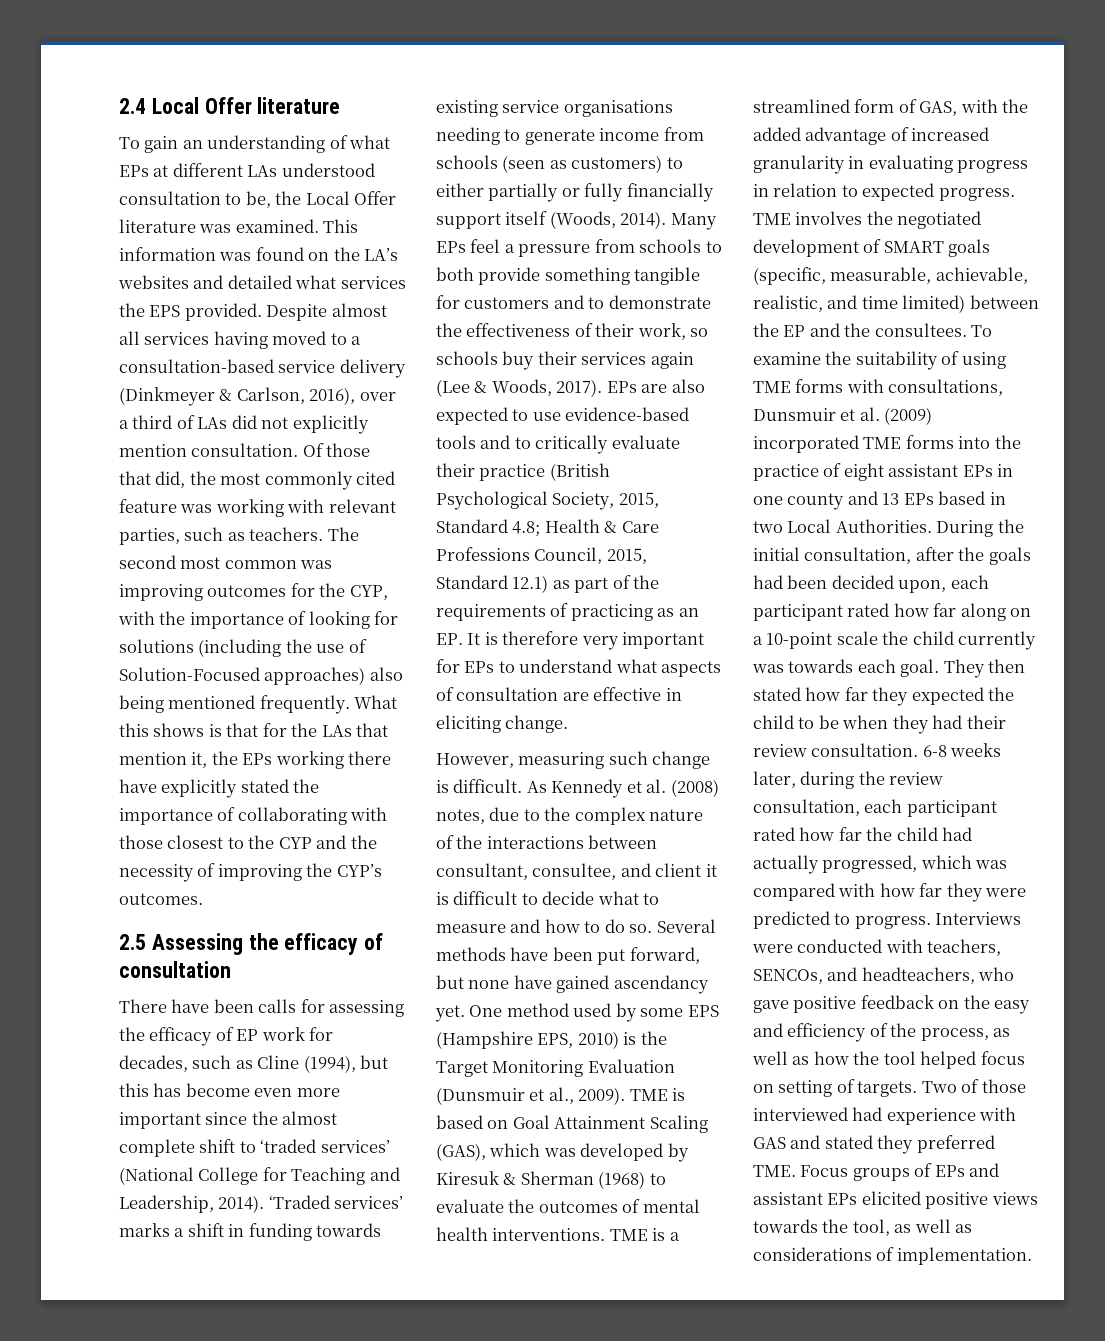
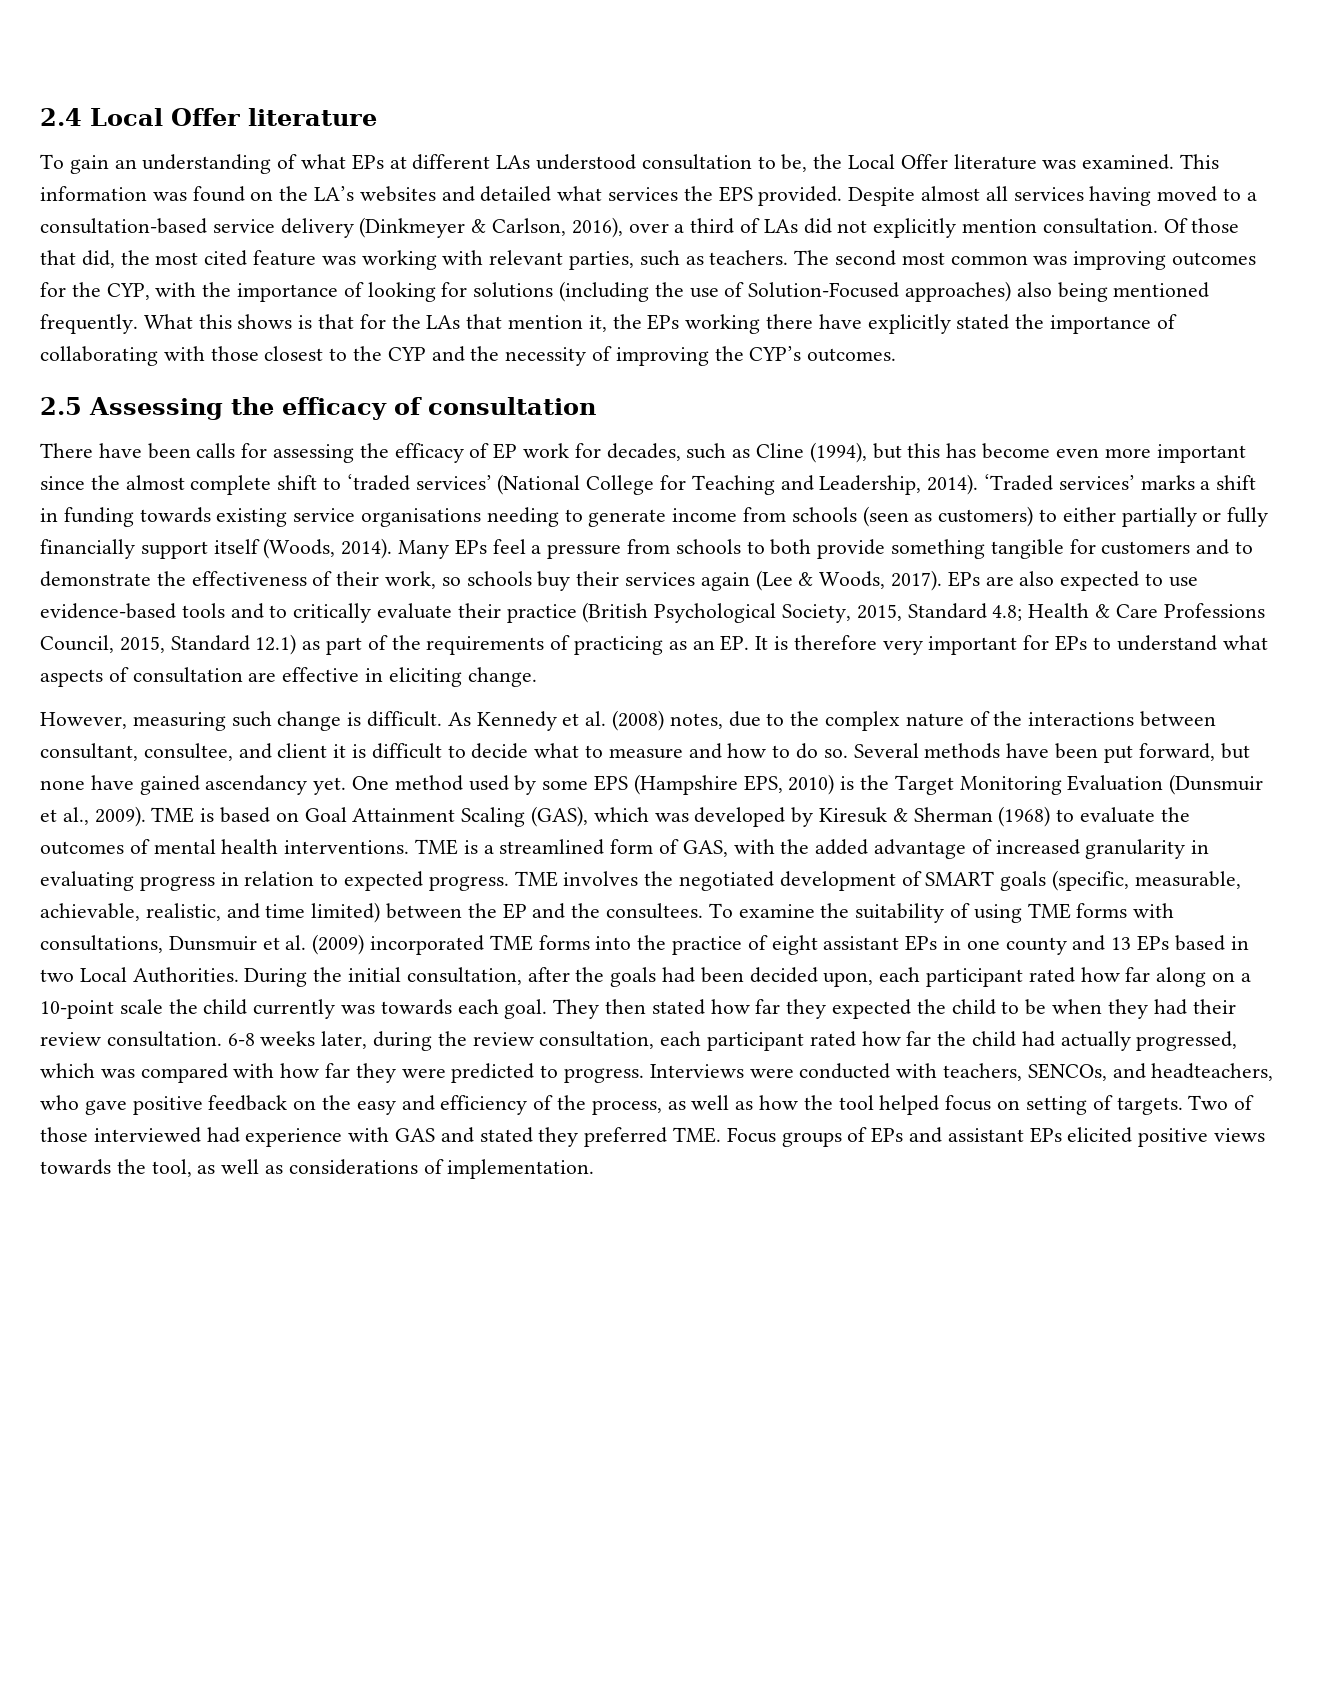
- Of those that did, the most commonly cited feature was working with relevant parties, such as teachers.
+ Of those that did, the most cited feature was working with relevant parties, such as teachers.

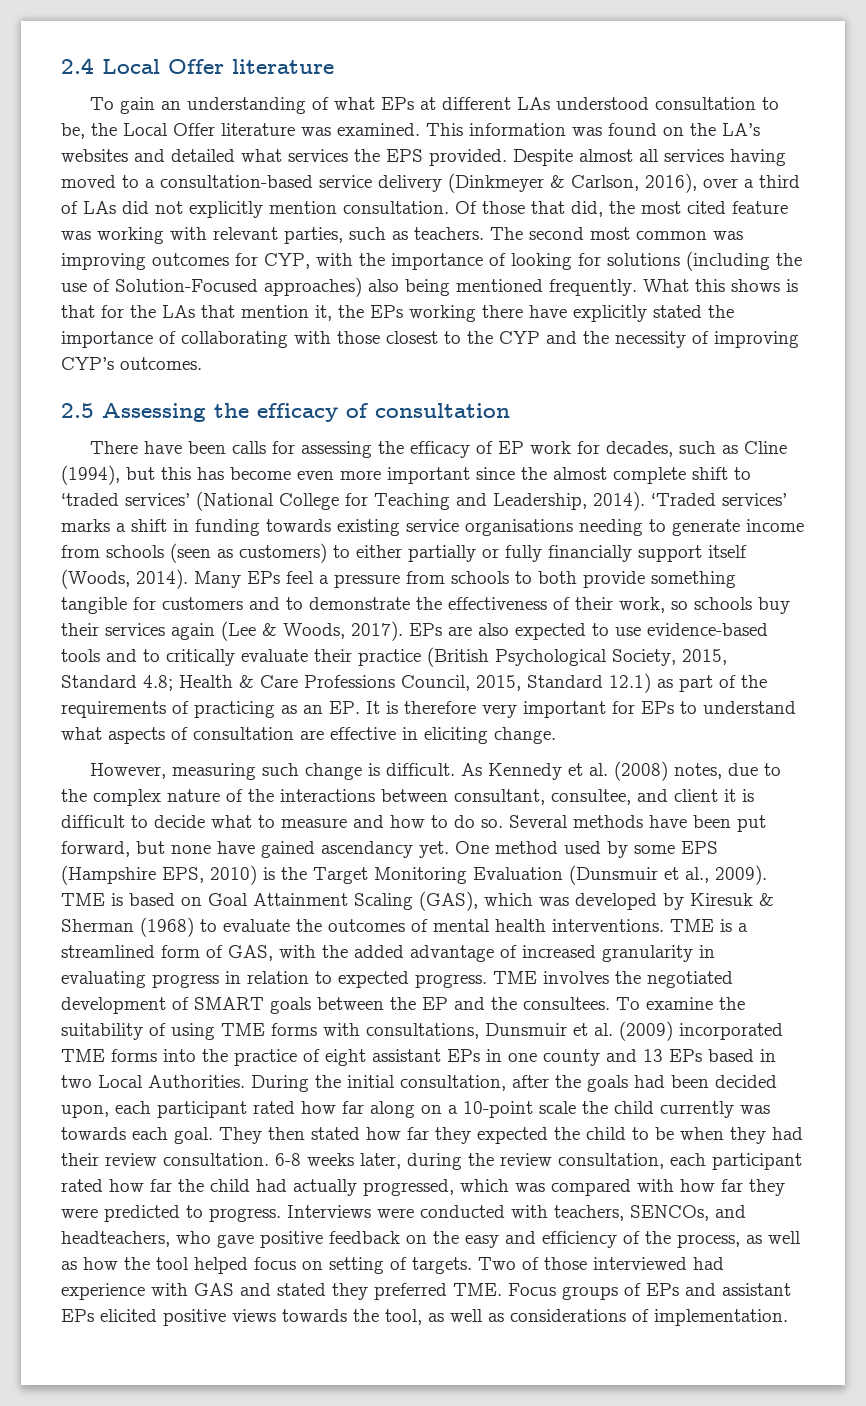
- The second most common was improving outcomes for the CYP, with the importance of looking for solutions (including the use of Solution-Focused approaches) also being mentioned frequently.
+ The second most common was improving outcomes for CYP, with the importance of looking for solutions (including the use of Solution-Focused approaches) also being mentioned frequently.
- What this shows is that for the LAs that mention it, the EPs working there have explicitly stated the importance of collaborating with those closest to the CYP and the necessity of improving the CYP’s outcomes.
+ What this shows is that for the LAs that mention it, the EPs working there have explicitly stated the importance of collaborating with those closest to the CYP and the necessity of improving CYP’s outcomes.
- TME involves the negotiated development of SMART goals (specific, measurable, achievable, realistic, and time limited) between the EP and the consultees.
+ TME involves the negotiated development of SMART goals between the EP and the consultees.

